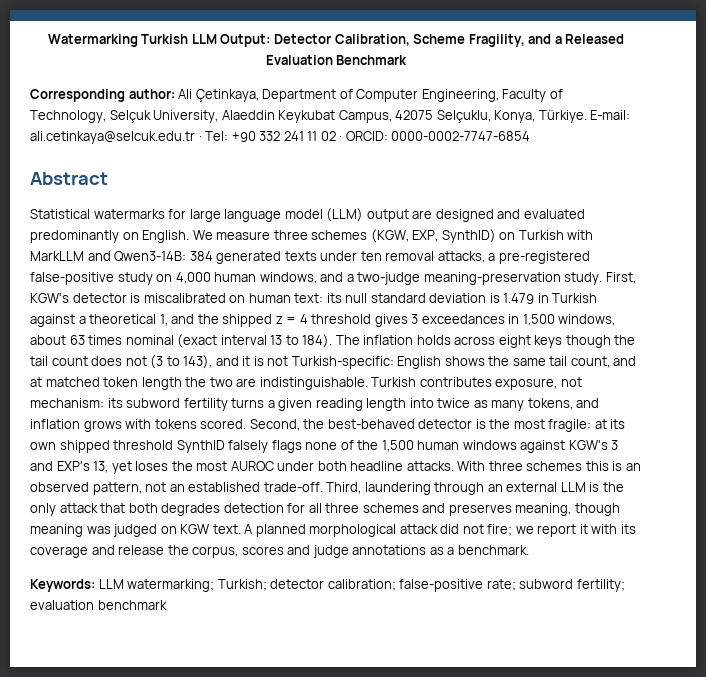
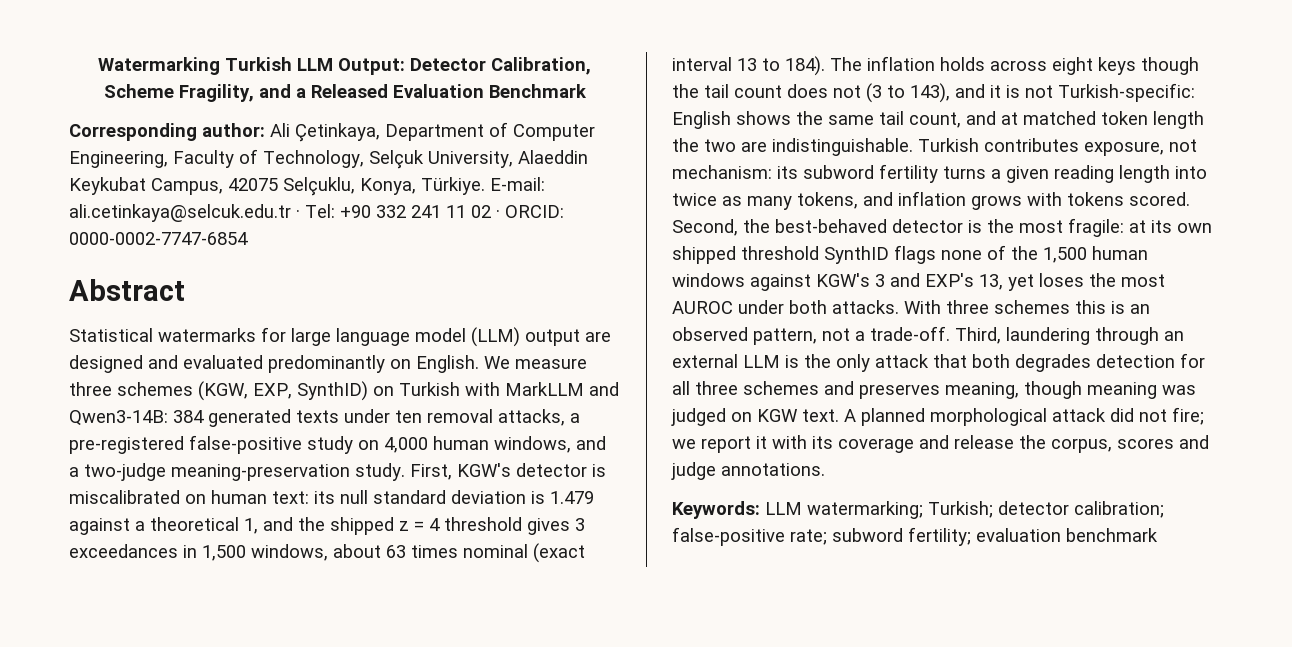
- First, KGW's detector is miscalibrated on human text: its null standard deviation is 1.479 in Turkish against a theoretical 1, and the shipped z = 4 threshold gives 3 exceedances in 1,500 windows, about 63 times nominal (exact interval 13 to 184).
+ First, KGW's detector is miscalibrated on human text: its null standard deviation is 1.479 against a theoretical 1, and the shipped z = 4 threshold gives 3 exceedances in 1,500 windows, about 63 times nominal (exact interval 13 to 184).
- Second, the best-behaved detector is the most fragile: at its own shipped threshold SynthID falsely flags none of the 1,500 human windows against KGW's 3 and EXP's 13, yet loses the most AUROC under both headline attacks.
+ Second, the best-behaved detector is the most fragile: at its own shipped threshold SynthID flags none of the 1,500 human windows against KGW's 3 and EXP's 13, yet loses the most AUROC under both attacks.
- With three schemes this is an observed pattern, not an established trade-off.
+ With three schemes this is an observed pattern, not a trade-off.
- A planned morphological attack did not fire; we report it with its coverage and release the corpus, scores and judge annotations as a benchmark.
+ A planned morphological attack did not fire; we report it with its coverage and release the corpus, scores and judge annotations.

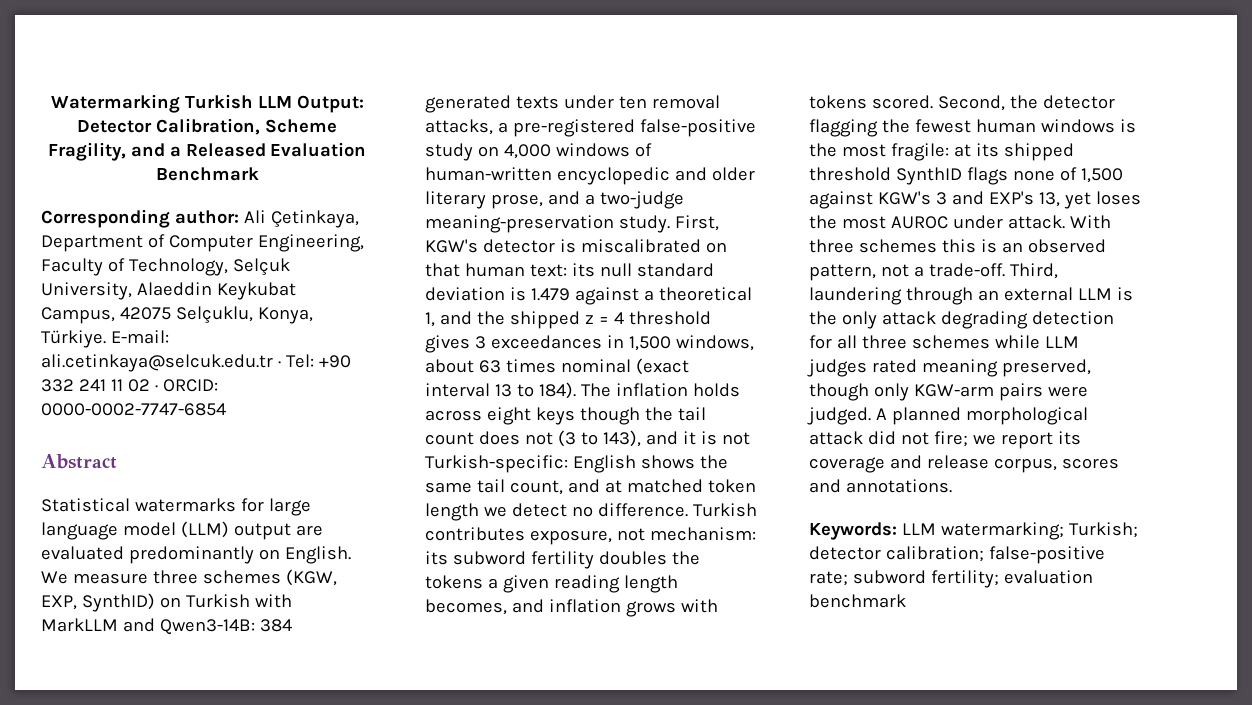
- Statistical watermarks for large language model (LLM) output are designed and evaluated predominantly on English.
+ Statistical watermarks for large language model (LLM) output are evaluated predominantly on English.
- We measure three schemes (KGW, EXP, SynthID) on Turkish with MarkLLM and Qwen3-14B: 384 generated texts under ten removal attacks, a pre-registered false-positive study on 4,000 human windows, and a two-judge meaning-preservation study.
+ We measure three schemes (KGW, EXP, SynthID) on Turkish with MarkLLM and Qwen3-14B: 384 generated texts under ten removal attacks, a pre-registered false-positive study on 4,000 windows of human-written encyclopedic and older literary prose, and a two-judge meaning-preservation study.
- First, KGW's detector is miscalibrated on human text: its null standard deviation is 1.479 against a theoretical 1, and the shipped z = 4 threshold gives 3 exceedances in 1,500 windows, about 63 times nominal (exact interval 13 to 184).
+ First, KGW's detector is miscalibrated on that human text: its null standard deviation is 1.479 against a theoretical 1, and the shipped z = 4 threshold gives 3 exceedances in 1,500 windows, about 63 times nominal (exact interval 13 to 184).
- The inflation holds across eight keys though the tail count does not (3 to 143), and it is not Turkish-specific: English shows the same tail count, and at matched token length the two are indistinguishable.
+ The inflation holds across eight keys though the tail count does not (3 to 143), and it is not Turkish-specific: English shows the same tail count, and at matched token length we detect no difference.
- Turkish contributes exposure, not mechanism: its subword fertility turns a given reading length into twice as many tokens, and inflation grows with tokens scored.
+ Turkish contributes exposure, not mechanism: its subword fertility doubles the tokens a given reading length becomes, and inflation grows with tokens scored.
- Second, the best-behaved detector is the most fragile: at its own shipped threshold SynthID flags none of the 1,500 human windows against KGW's 3 and EXP's 13, yet loses the most AUROC under both attacks.
+ Second, the detector flagging the fewest human windows is the most fragile: at its shipped threshold SynthID flags none of 1,500 against KGW's 3 and EXP's 13, yet loses the most AUROC under attack.
- Third, laundering through an external LLM is the only attack that both degrades detection for all three schemes and preserves meaning, though meaning was judged on KGW text.
+ Third, laundering through an external LLM is the only attack degrading detection for all three schemes while LLM judges rated meaning preserved, though only KGW-arm pairs were judged.
- A planned morphological attack did not fire; we report it with its coverage and release the corpus, scores and judge annotations.
+ A planned morphological attack did not fire; we report its coverage and release corpus, scores and annotations.

